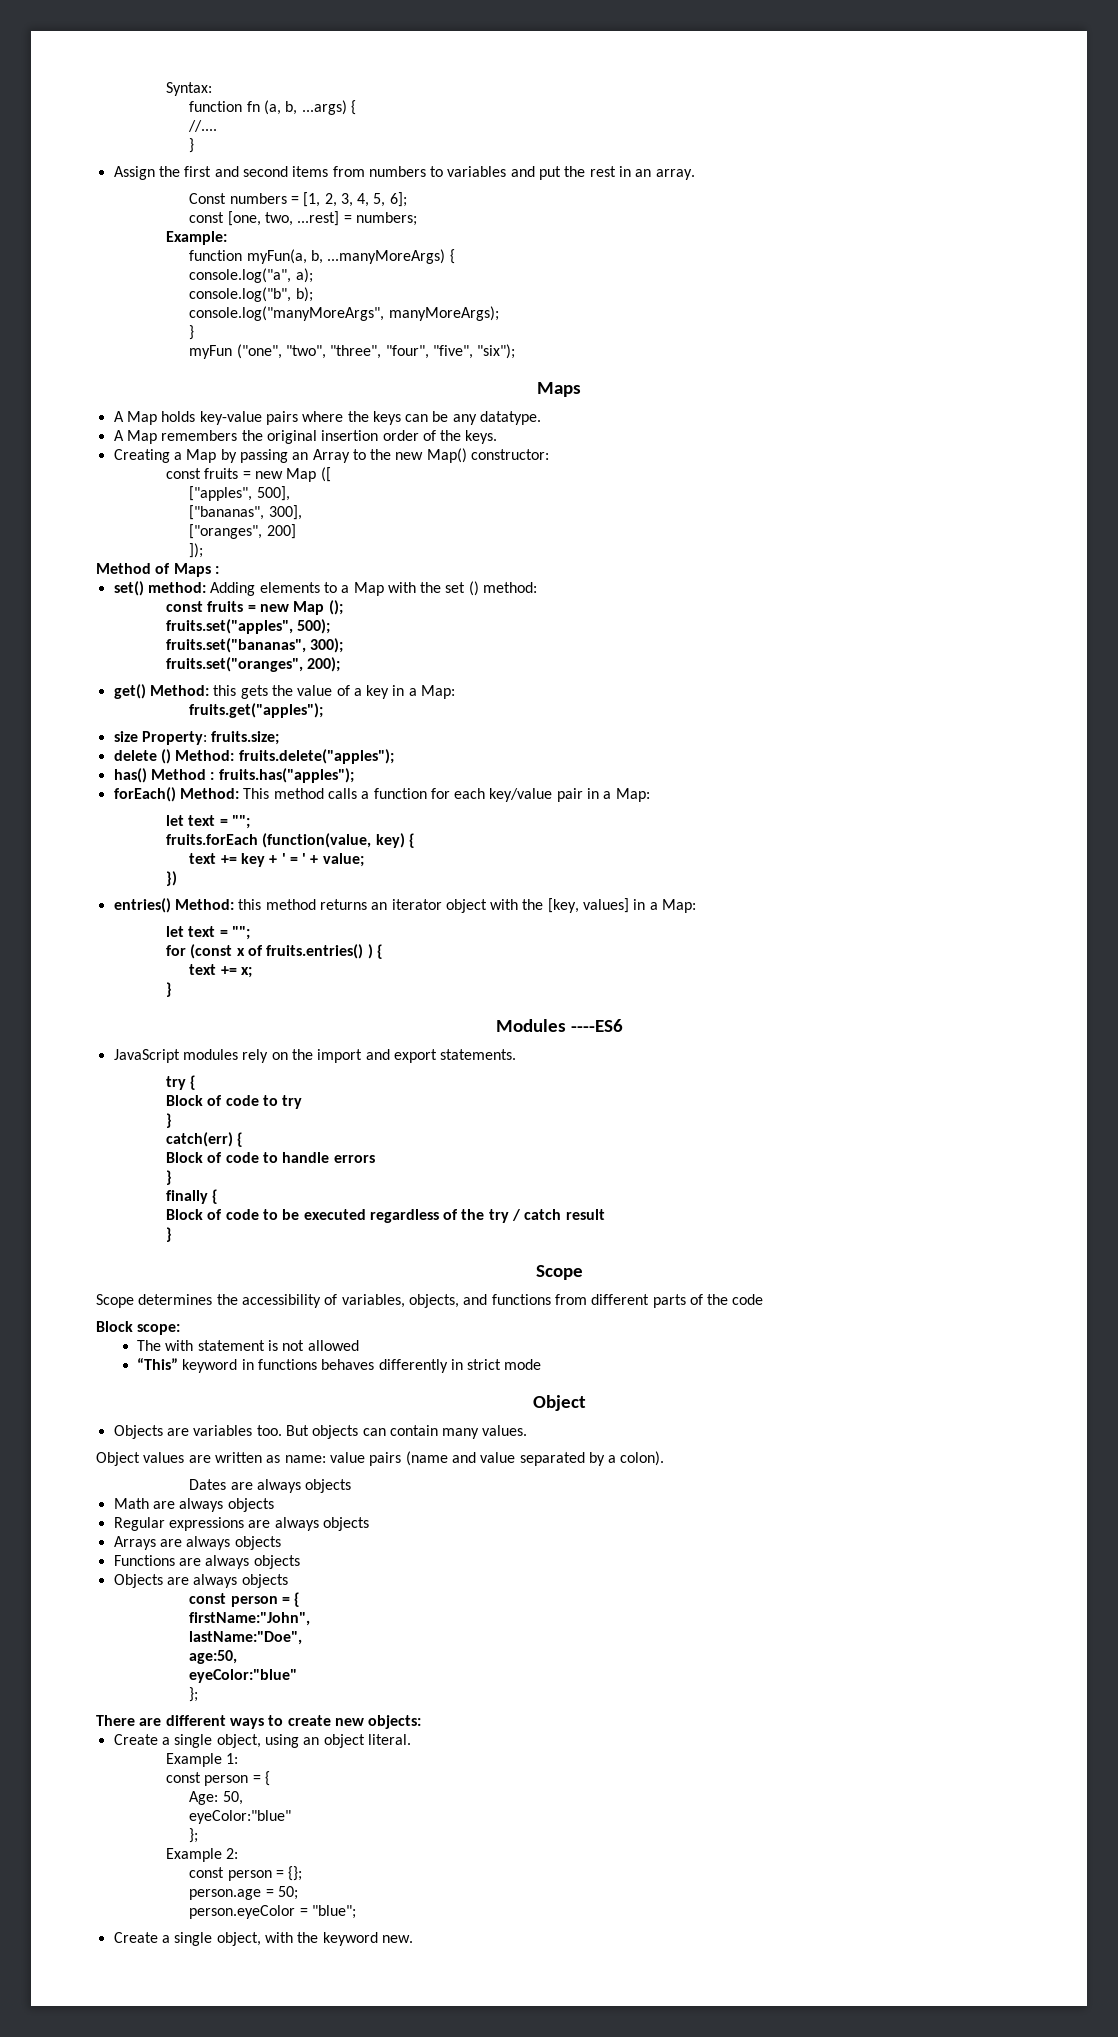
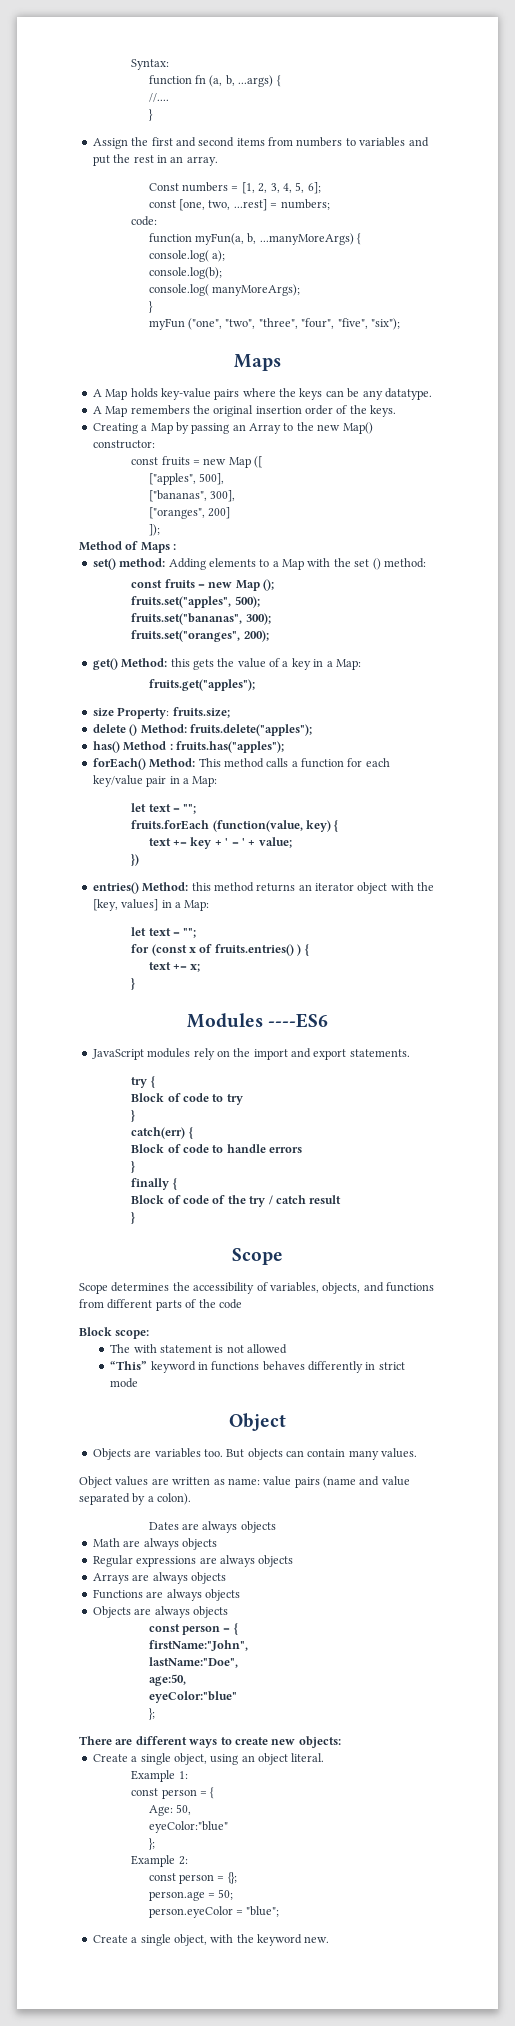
- Example:
+ code:
- console.log("a", a);
+ console.log( a);
- console.log("b", b);
- console.log("manyMoreArgs", manyMoreArgs);
+ console.log(b);
+ console.log( manyMoreArgs);
- Block of code to be executed regardless of the try / catch result
+ Block of code of the try / catch result

